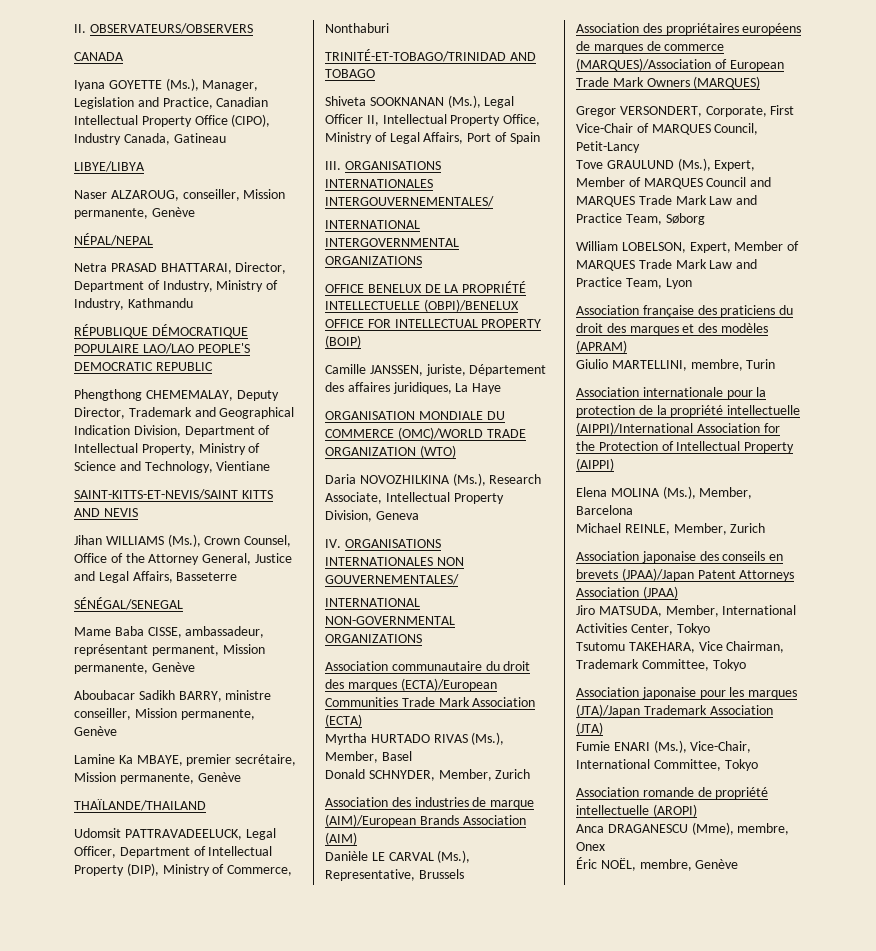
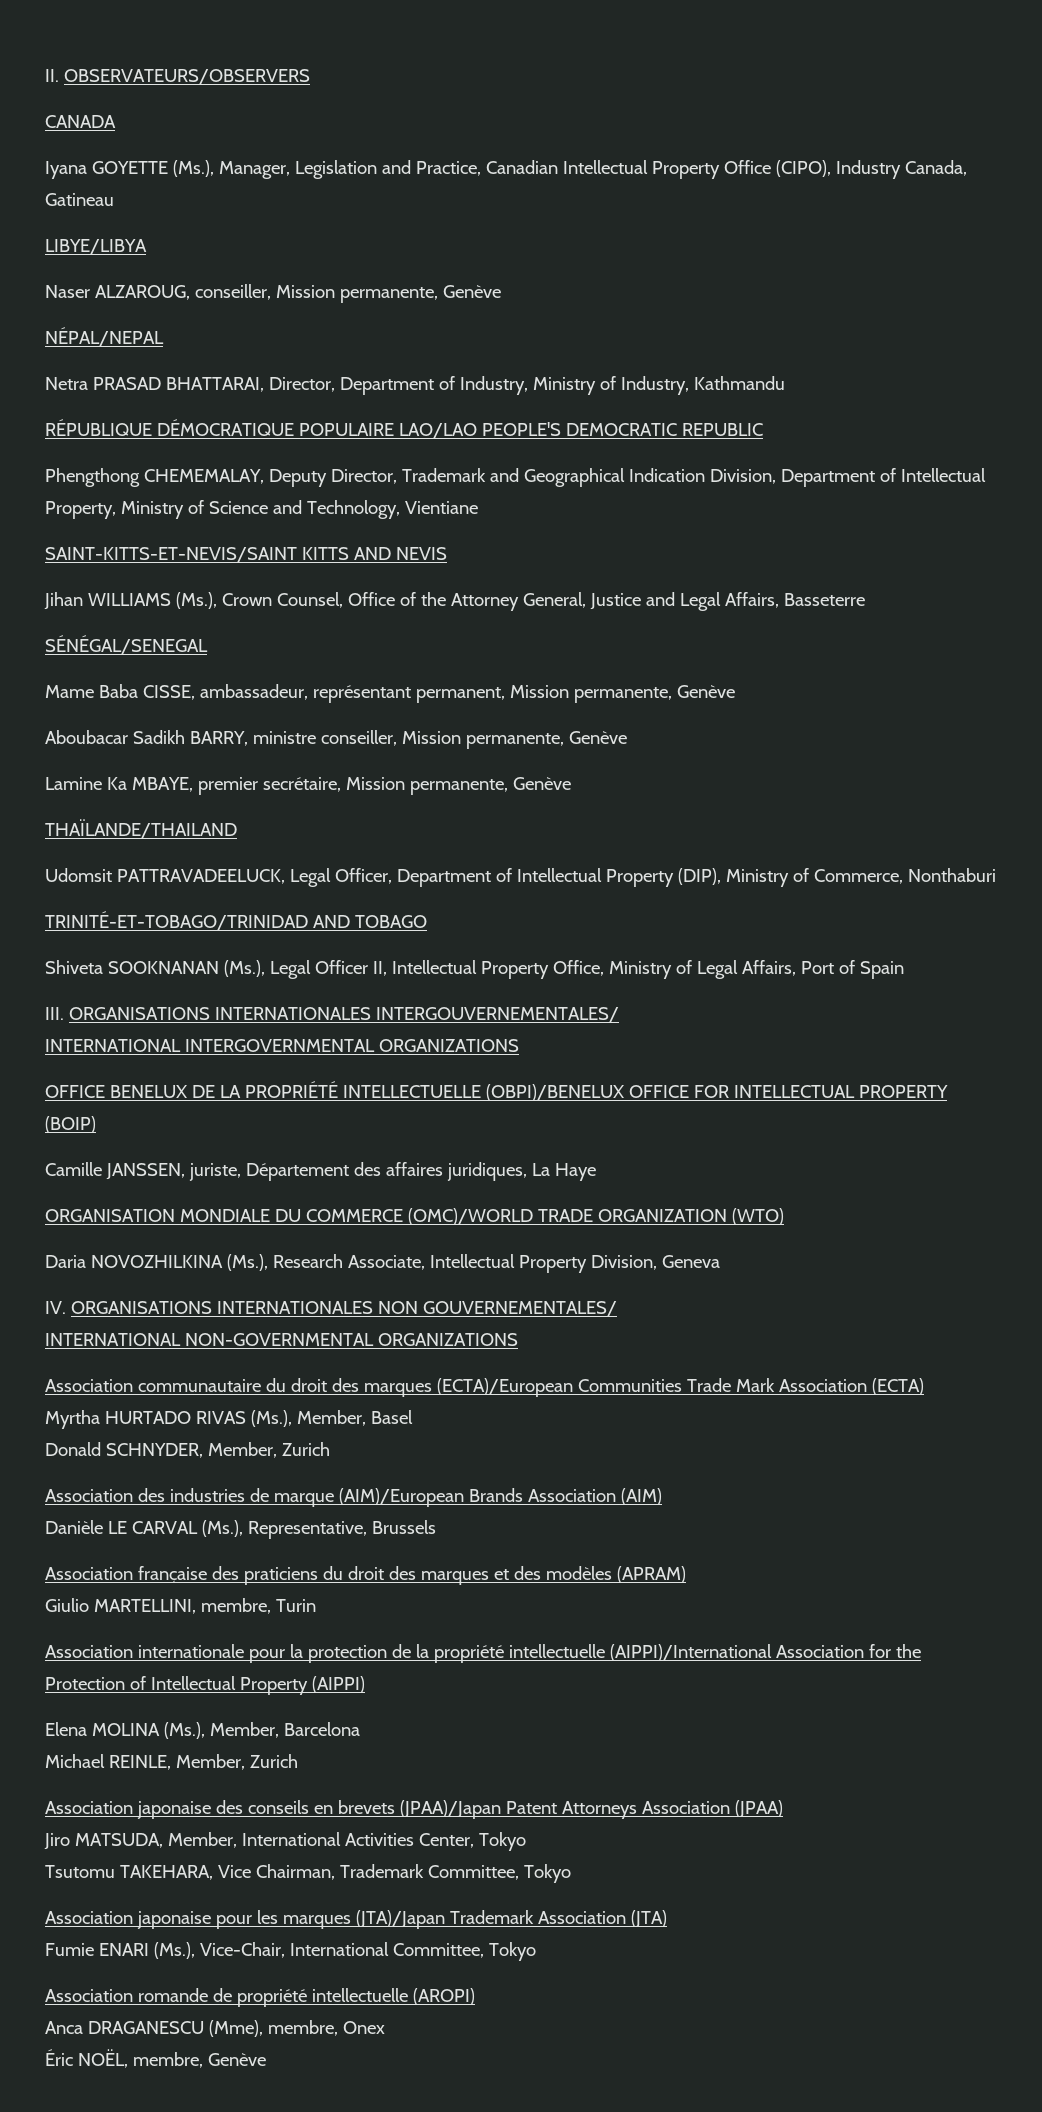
- Association des propriétaires européens de marques de commerce (MARQUES)/Association of European Trade Mark Owners (MARQUES)
- Gregor VERSONDERT, Corporate, First Vice-Chair of MARQUES Council, Petit-Lancy
- Tove GRAULUND (Ms.), Expert, Member of MARQUES Council and MARQUES Trade Mark Law and Practice Team, Søborg
- William LOBELSON, Expert, Member of MARQUES Trade Mark Law and Practice Team, Lyon

